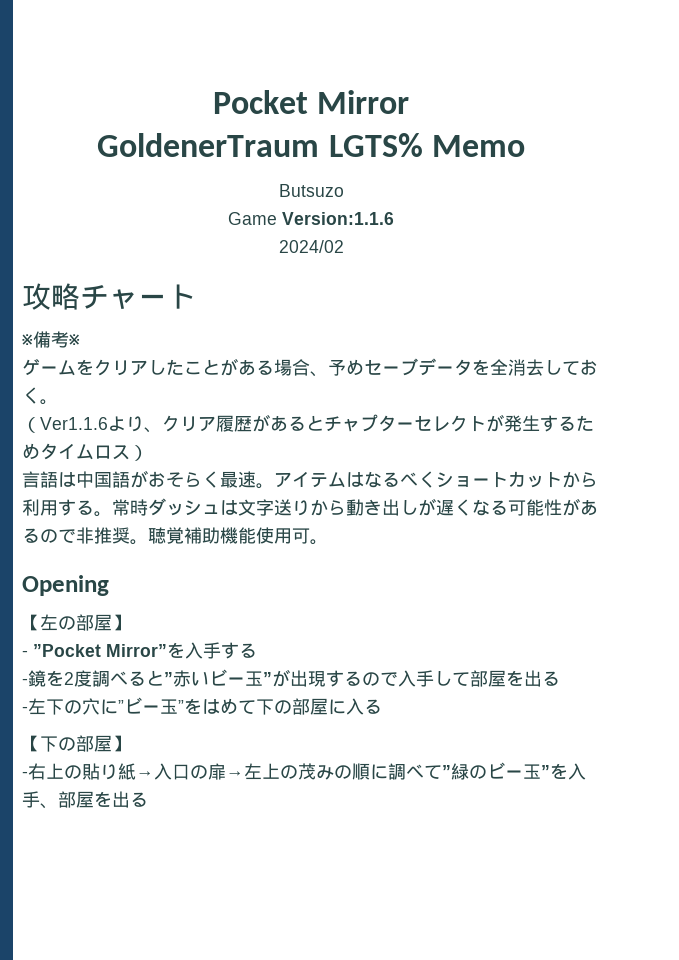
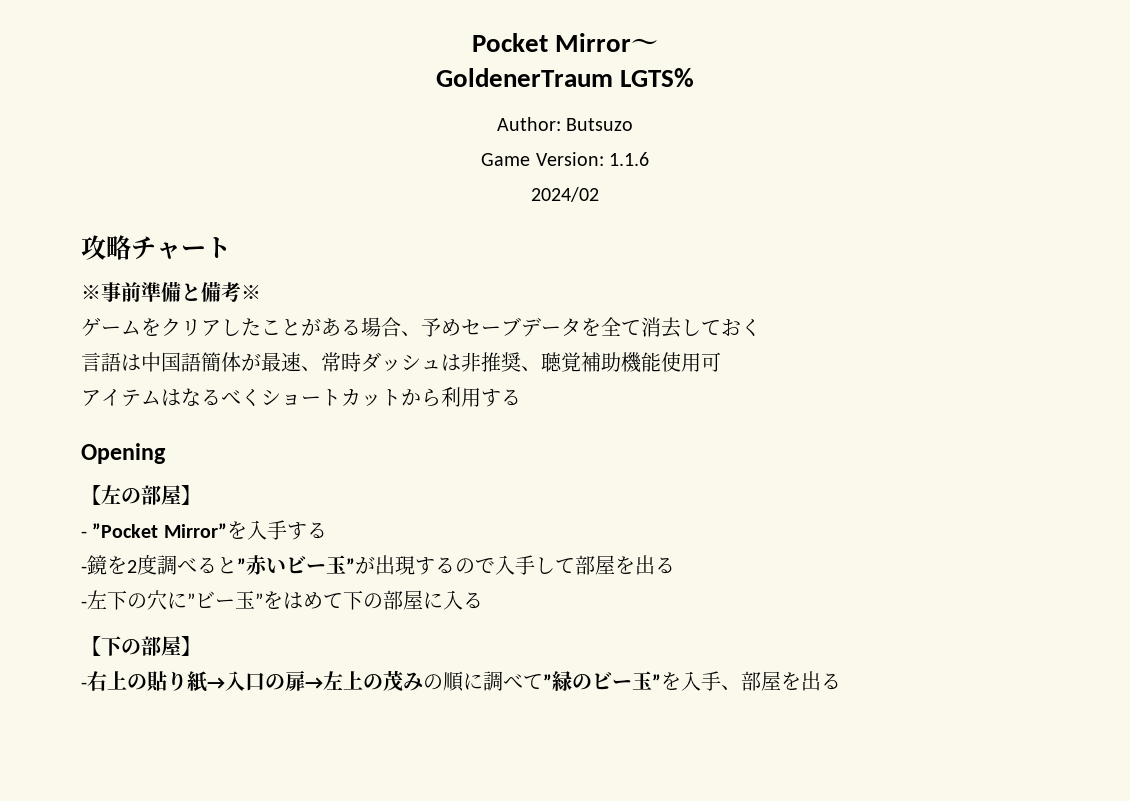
- Pocket Mirror
+ Pocket Mirror～
- GoldenerTraum LGTS% Memo
- Butsuzo
+ GoldenerTraum LGTS%
+ Author: Butsuzo
- Game Version:1.1.6
+ Game Version: 1.1.6
- ※備考※
+ ※事前準備と備考※
- ゲームをクリアしたことがある場合、予めセーブデータを全消去しておく。
- （Ver1.1.6より、クリア履歴があるとチャプターセレクトが発生するためタイムロス）
- 言語は中国語がおそらく最速。アイテムはなるべくショートカットから利用する。常時ダッシュは文字送りから動き出しが遅くなる可能性があるので非推奨。聴覚補助機能使用可。
+ ゲームをクリアしたことがある場合、予めセーブデータを全て消去しておく
+ 言語は中国語簡体が最速、常時ダッシュは非推奨、聴覚補助機能使用可
+ アイテムはなるべくショートカットから利用する

